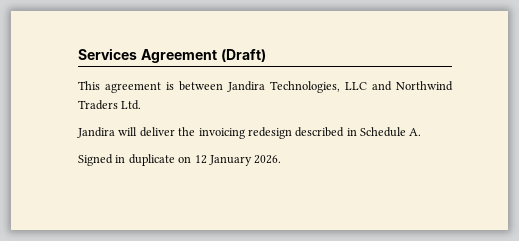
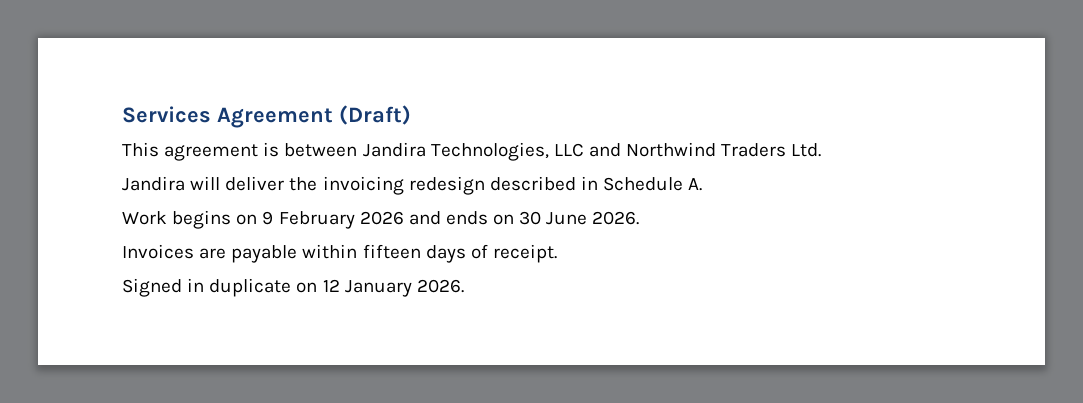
+ Work begins on 9 February 2026 and ends on 30 June 2026.
+ Invoices are payable within fifteen days of receipt.

